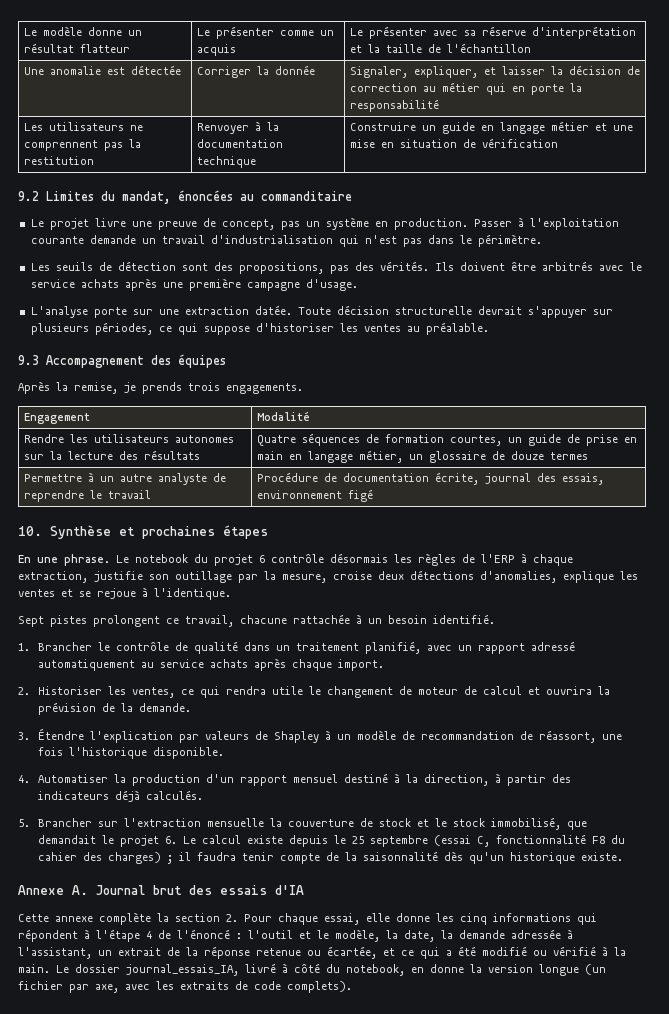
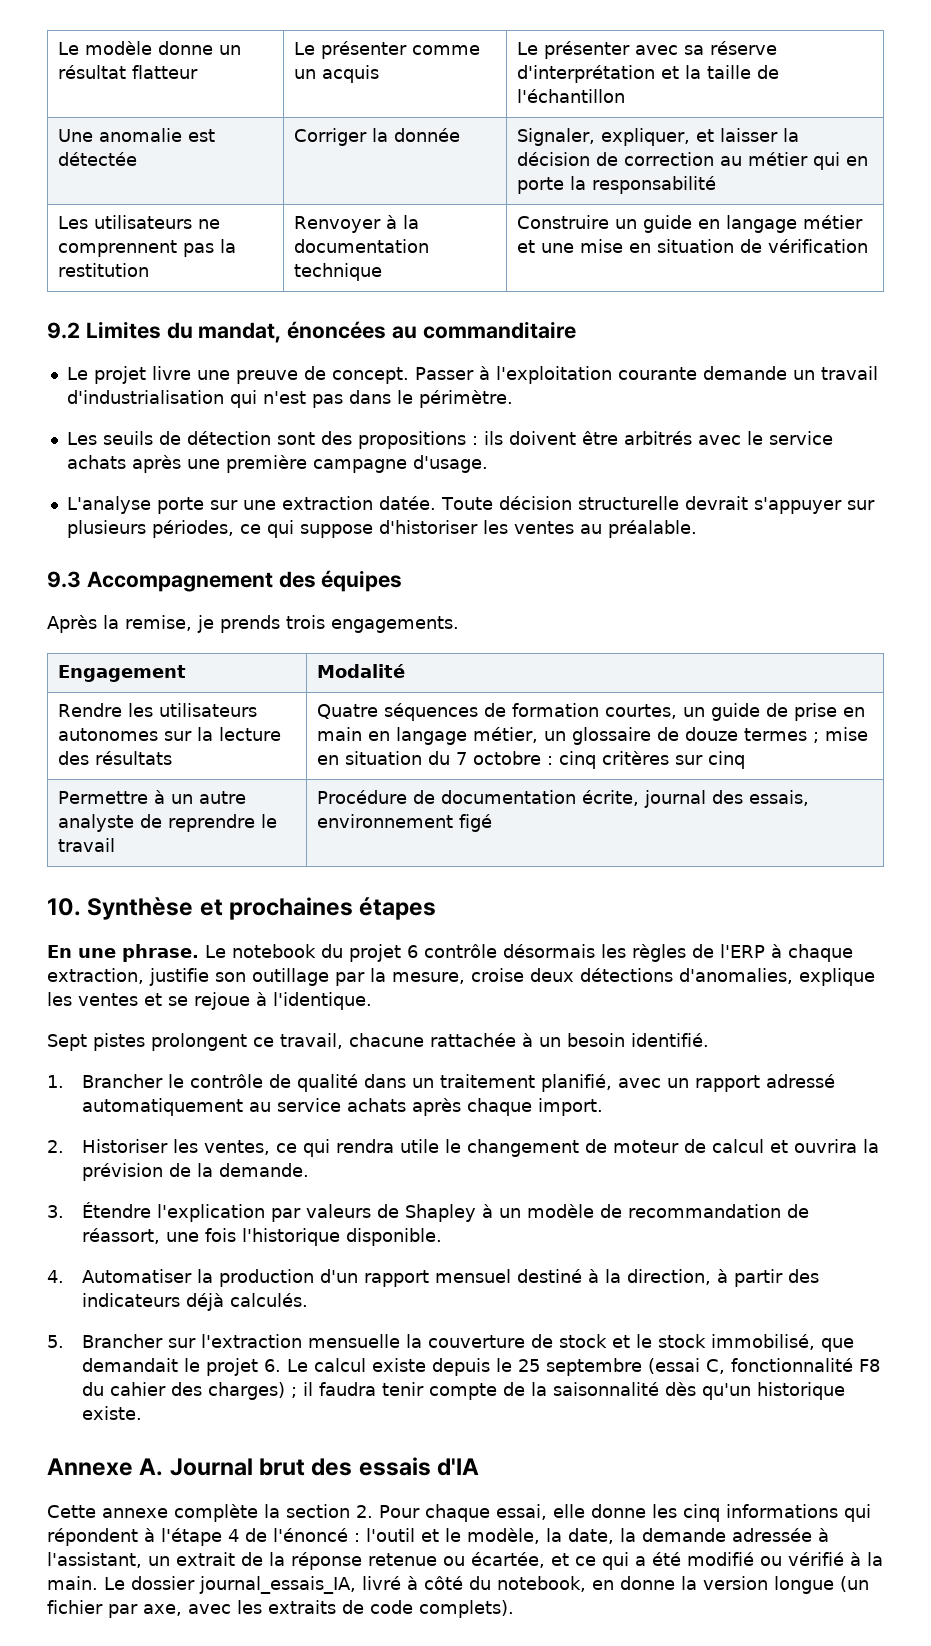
- Le projet livre une preuve de concept, pas un système en production.
+ Le projet livre une preuve de concept.
- Les seuils de détection sont des propositions, pas des vérités. Ils doivent être arbitrés avec le service achats après une première campagne d'usage.
+ Les seuils de détection sont des propositions : ils doivent être arbitrés avec le service achats après une première campagne d'usage.
- Rendre les utilisateurs autonomes sur la lecture des résultats | Quatre séquences de formation courtes, un guide de prise en main en langage métier, un glossaire de douze termes
+ Rendre les utilisateurs autonomes sur la lecture des résultats | Quatre séquences de formation courtes, un guide de prise en main en langage métier, un glossaire de douze termes ; mise en situation du 7 octobre : cinq critères sur cinq

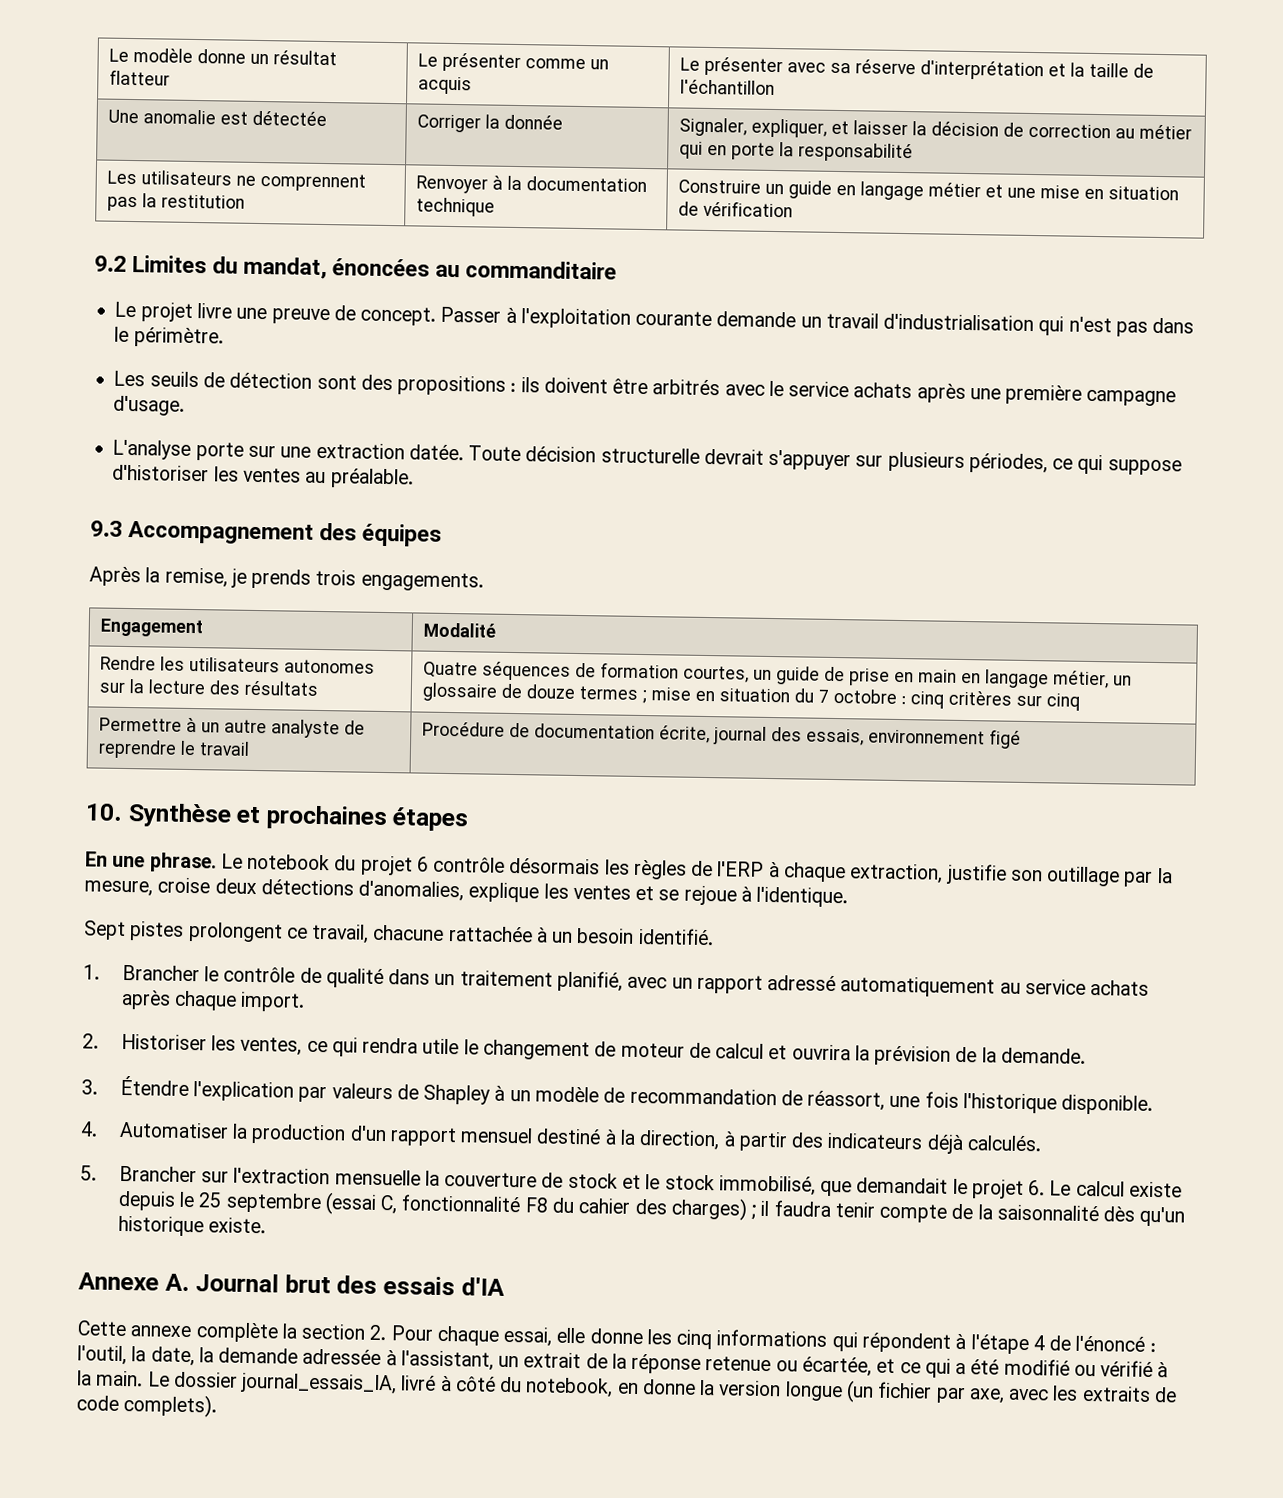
- Cette annexe complète la section 2. Pour chaque essai, elle donne les cinq informations qui répondent à l'étape 4 de l'énoncé : l'outil et le modèle, la date, la demande adressée à l'assistant, un extrait de la réponse retenue ou écartée, et ce qui a été modifié ou vérifié à la main.
+ Cette annexe complète la section 2. Pour chaque essai, elle donne les cinq informations qui répondent à l'étape 4 de l'énoncé : l'outil, la date, la demande adressée à l'assistant, un extrait de la réponse retenue ou écartée, et ce qui a été modifié ou vérifié à la main.

